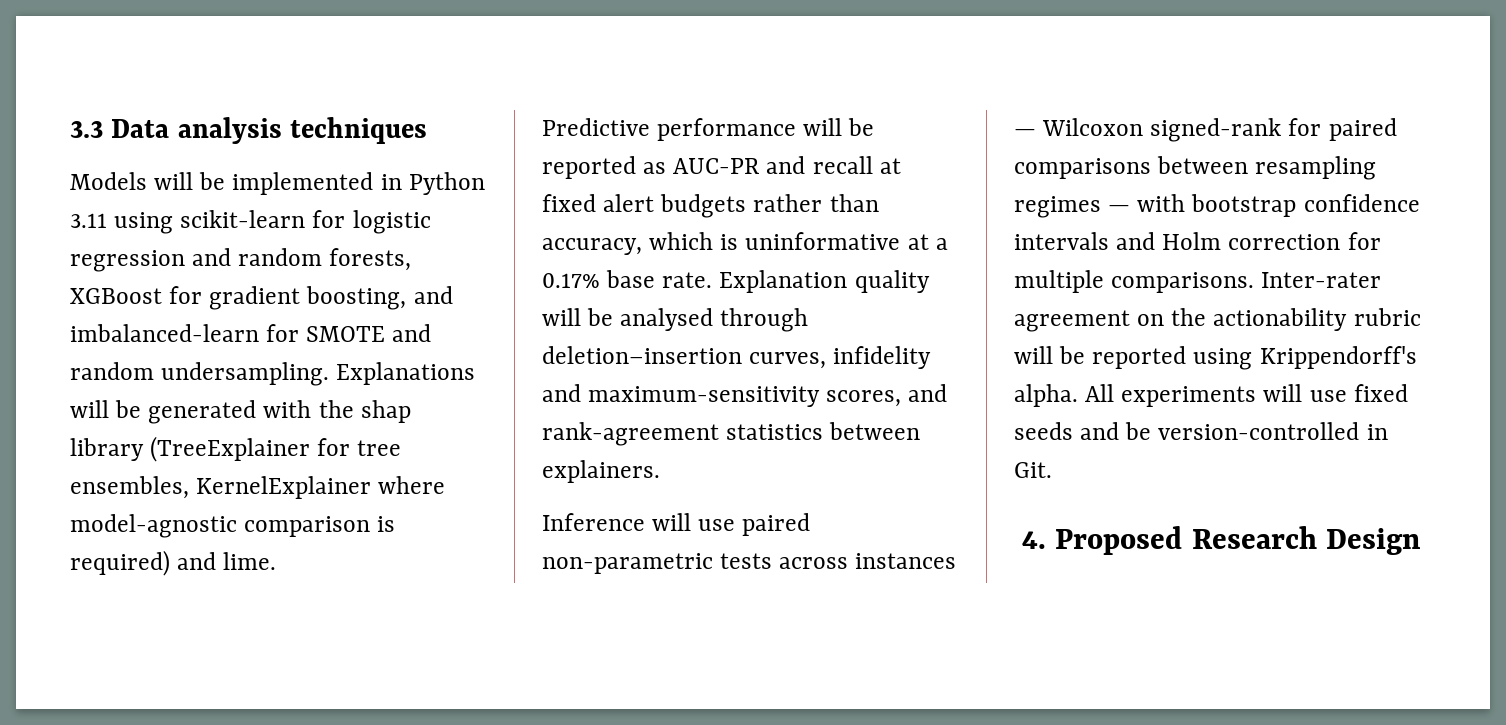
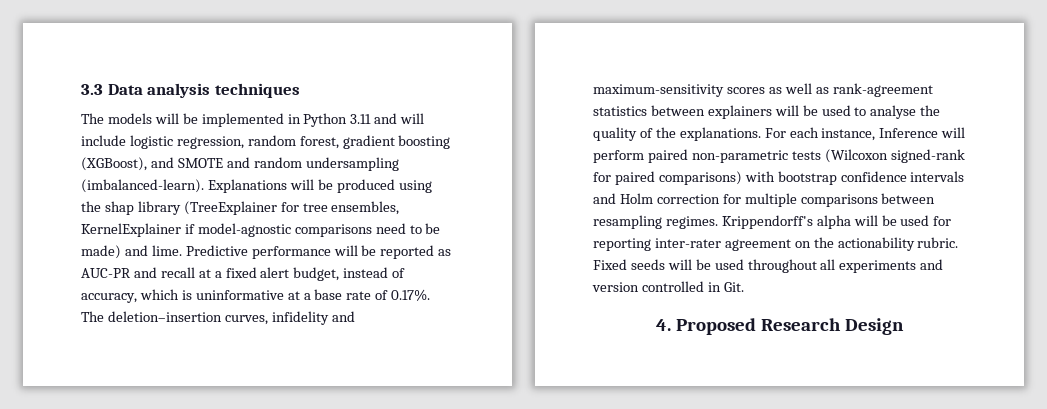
- Models will be implemented in Python 3.11 using scikit-learn for logistic regression and random forests, XGBoost for gradient boosting, and imbalanced-learn for SMOTE and random undersampling.
+ The models will be implemented in Python 3.11 and will include logistic regression, random forest, gradient boosting (XGBoost), and SMOTE and random undersampling (imbalanced-learn).
- Explanations will be generated with the shap library (TreeExplainer for tree ensembles, KernelExplainer where model-agnostic comparison is required) and lime.
- Predictive performance will be reported as AUC-PR and recall at fixed alert budgets rather than accuracy, which is uninformative at a 0.17% base rate. Explanation quality will be analysed through deletion–insertion curves, infidelity and maximum-sensitivity scores, and rank-agreement statistics between explainers.
- Inference will use paired non-parametric tests across instances — Wilcoxon signed-rank for paired comparisons between resampling regimes — with bootstrap confidence intervals and Holm correction for multiple comparisons. Inter-rater agreement on the actionability rubric will be reported using Krippendorff's alpha. All experiments will use fixed seeds and be version-controlled in Git.
+ Explanations will be produced using the shap library (TreeExplainer for tree ensembles, KernelExplainer if model-agnostic comparisons need to be made) and lime. Predictive performance will be reported as AUC-PR and recall at a fixed alert budget, instead of accuracy, which is uninformative at a base rate of 0.17%. The deletion–insertion curves, infidelity and maximum-sensitivity scores as well as rank-agreement statistics between explainers will be used to analyse the quality of the explanations. For each instance, Inference will perform paired non-parametric tests (Wilcoxon signed-rank for paired comparisons) with bootstrap confidence intervals and Holm correction for multiple comparisons between resampling regimes. Krippendorff's alpha will be used for reporting inter-rater agreement on the actionability rubric. Fixed seeds will be used throughout all experiments and version controlled in Git.

